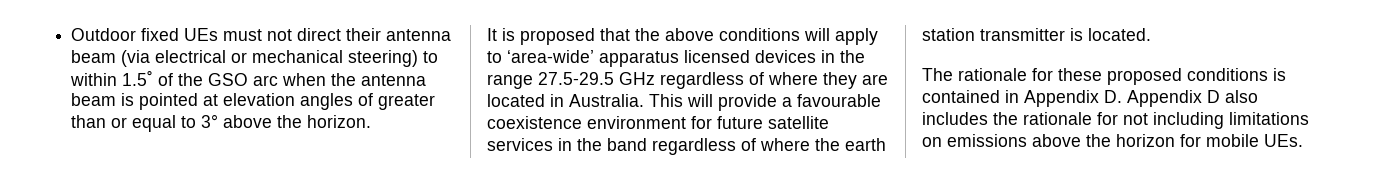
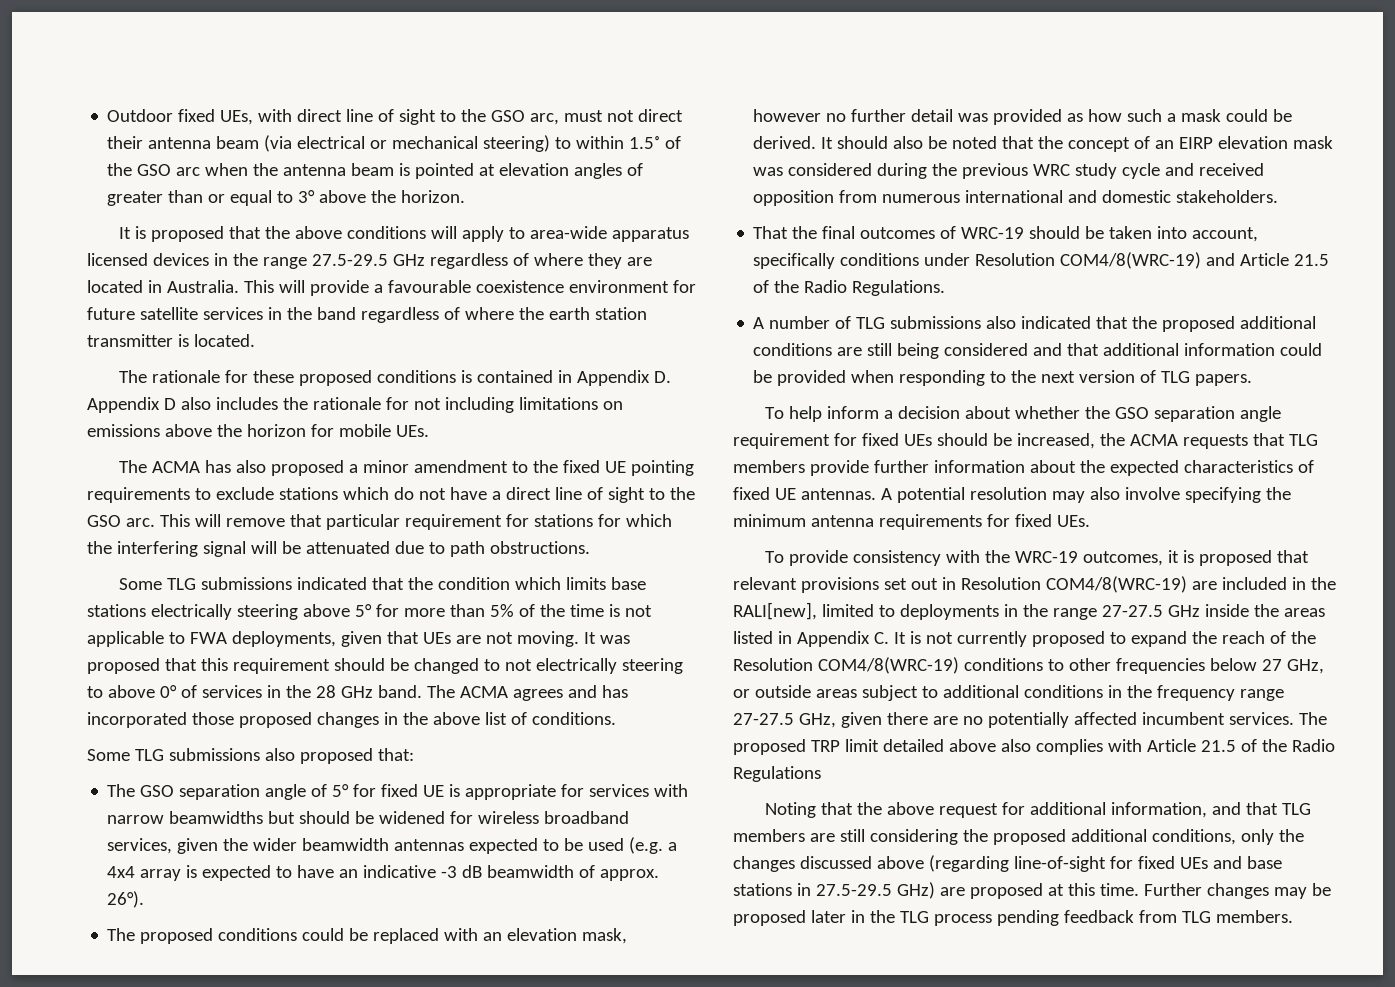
- Outdoor fixed UEs must not direct their antenna beam (via electrical or mechanical steering) to within 1.5˚ of the GSO arc when the antenna beam is pointed at elevation angles of greater than or equal to 3° above the horizon.
+ Outdoor fixed UEs, with direct line of sight to the GSO arc, must not direct their antenna beam (via electrical or mechanical steering) to within 1.5˚ of the GSO arc when the antenna beam is pointed at elevation angles of greater than or equal to 3° above the horizon.
- It is proposed that the above conditions will apply to ‘area-wide’ apparatus licensed devices in the range 27.5-29.5 GHz regardless of where they are located in Australia.
+ It is proposed that the above conditions will apply to area-wide apparatus licensed devices in the range 27.5-29.5 GHz regardless of where they are located in Australia.
+ The ACMA has also proposed a minor amendment to the fixed UE pointing requirements to exclude stations which do not have a direct line of sight to the GSO arc. This will remove that particular requirement for stations for which the interfering signal will be attenuated due to path obstructions.
+ Some TLG submissions indicated that the condition which limits base stations electrically steering above 5° for more than 5% of the time is not applicable to FWA deployments, given that UEs are not moving. It was proposed that this requirement should be changed to not electrically steering to above 0° of services in the 28 GHz band. The ACMA agrees and has incorporated those proposed changes in the above list of conditions.
+ Some TLG submissions also proposed that:
+ The GSO separation angle of 5° for fixed UE is appropriate for services with narrow beamwidths but should be widened for wireless broadband services, given the wider beamwidth antennas expected to be used (e.g. a 4x4 array is expected to have an indicative -3 dB beamwidth of approx. 26°).
+ The proposed conditions could be replaced with an elevation mask, however no further detail was provided as how such a mask could be derived. It should also be noted that the concept of an EIRP elevation mask was considered during the previous WRC study cycle and received opposition from numerous international and domestic stakeholders.
+ That the final outcomes of WRC-19 should be taken into account, specifically conditions under Resolution COM4/8(WRC-19) and Article 21.5 of the Radio Regulations.
+ A number of TLG submissions also indicated that the proposed additional conditions are still being considered and that additional information could be provided when responding to the next version of TLG papers.
+ To help inform a decision about whether the GSO separation angle requirement for fixed UEs should be increased, the ACMA requests that TLG members provide further information about the expected characteristics of fixed UE antennas. A potential resolution may also involve specifying the minimum antenna requirements for fixed UEs.
+ To provide consistency with the WRC-19 outcomes, it is proposed that relevant provisions set out in Resolution COM4/8(WRC-19) are included in the RALI[new], limited to deployments in the range 27-27.5 GHz inside the areas listed in Appendix C. It is not currently proposed to expand the reach of the Resolution COM4/8(WRC-19) conditions to other frequencies below 27 GHz, or outside areas subject to additional conditions in the frequency range 27-27.5 GHz, given there are no potentially affected incumbent services. The proposed TRP limit detailed above also complies with Article 21.5 of the Radio Regulations
+ Noting that the above request for additional information, and that TLG members are still considering the proposed additional conditions, only the changes discussed above (regarding line-of-sight for fixed UEs and base stations in 27.5-29.5 GHz) are proposed at this time. Further changes may be proposed later in the TLG process pending feedback from TLG members.

